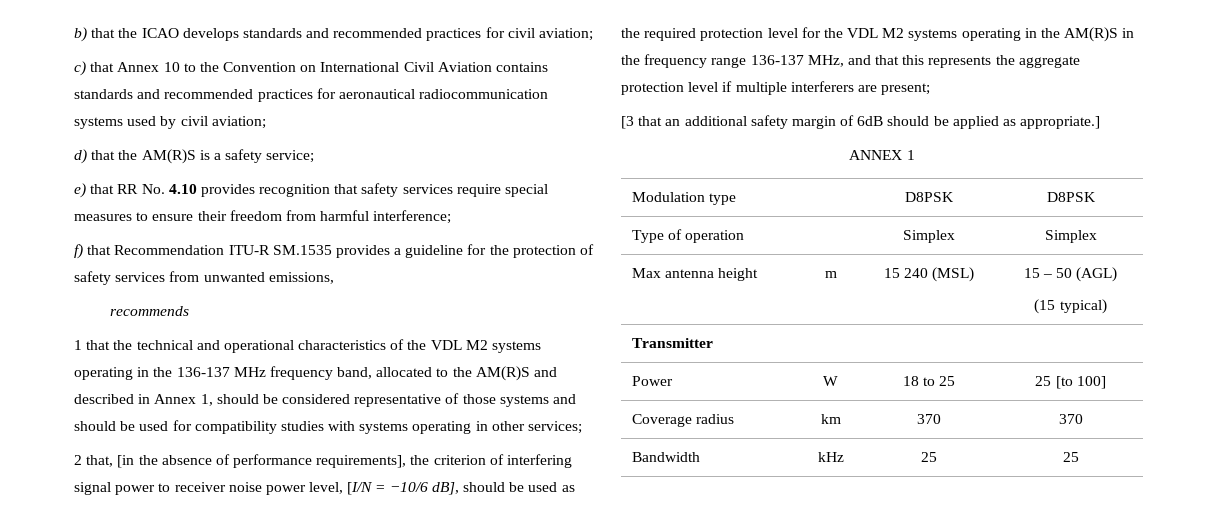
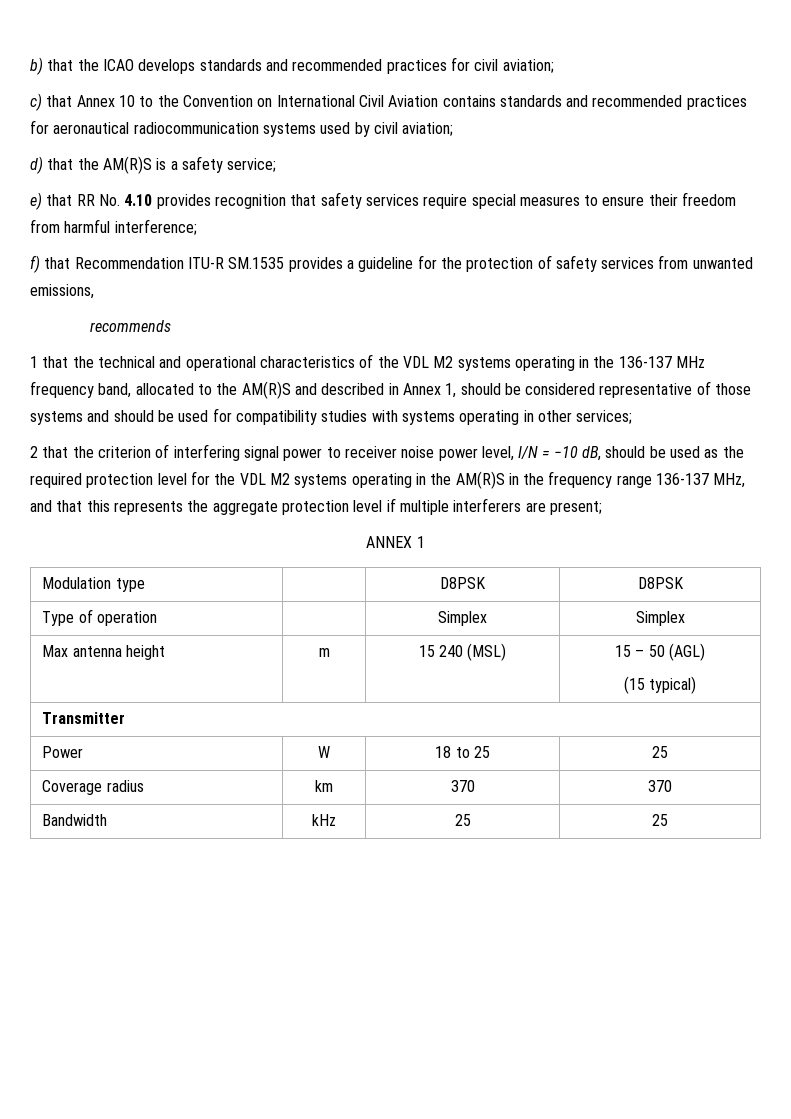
- 2 that, [in the absence of performance requirements], the criterion of interfering signal power to receiver noise power level, [I/N = −10/6 dB], should be used as the required protection level for the VDL M2 systems operating in the AM(R)S in the frequency range 136-137 MHz, and that this represents the aggregate protection level if multiple interferers are present;
+ 2 that the criterion of interfering signal power to receiver noise power level, I/N = −10 dB, should be used as the required protection level for the VDL M2 systems operating in the AM(R)S in the frequency range 136-137 MHz, and that this represents the aggregate protection level if multiple interferers are present;
- [3 that an additional safety margin of 6dB should be applied as appropriate.]
- Power | W | 18 to 25 | 25 [to 100]
+ Power | W | 18 to 25 | 25

